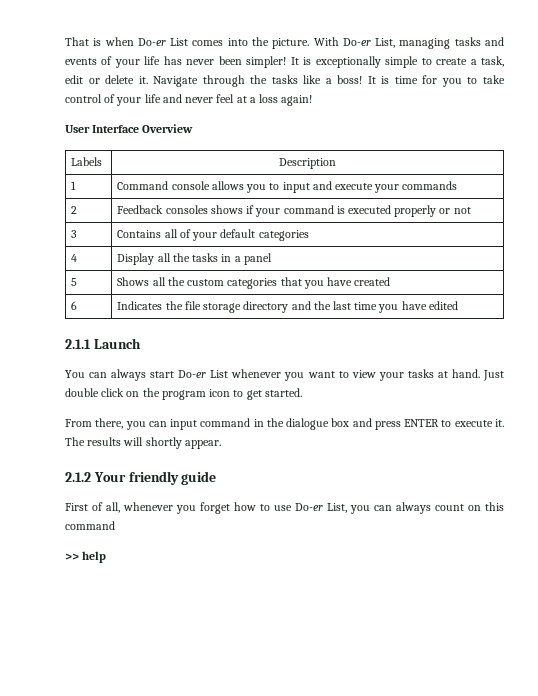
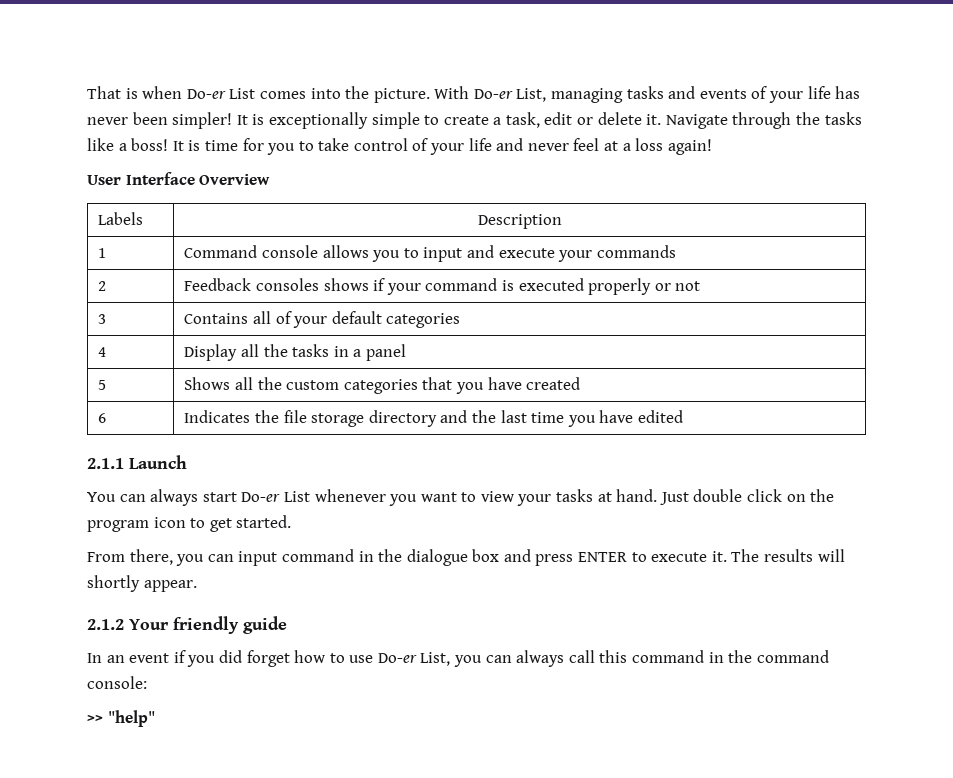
- First of all, whenever you forget how to use Do-er List, you can always count on this command
+ In an event if you did forget how to use Do-er List, you can always call this command in the command console:
- >> help
+ >> "help"

